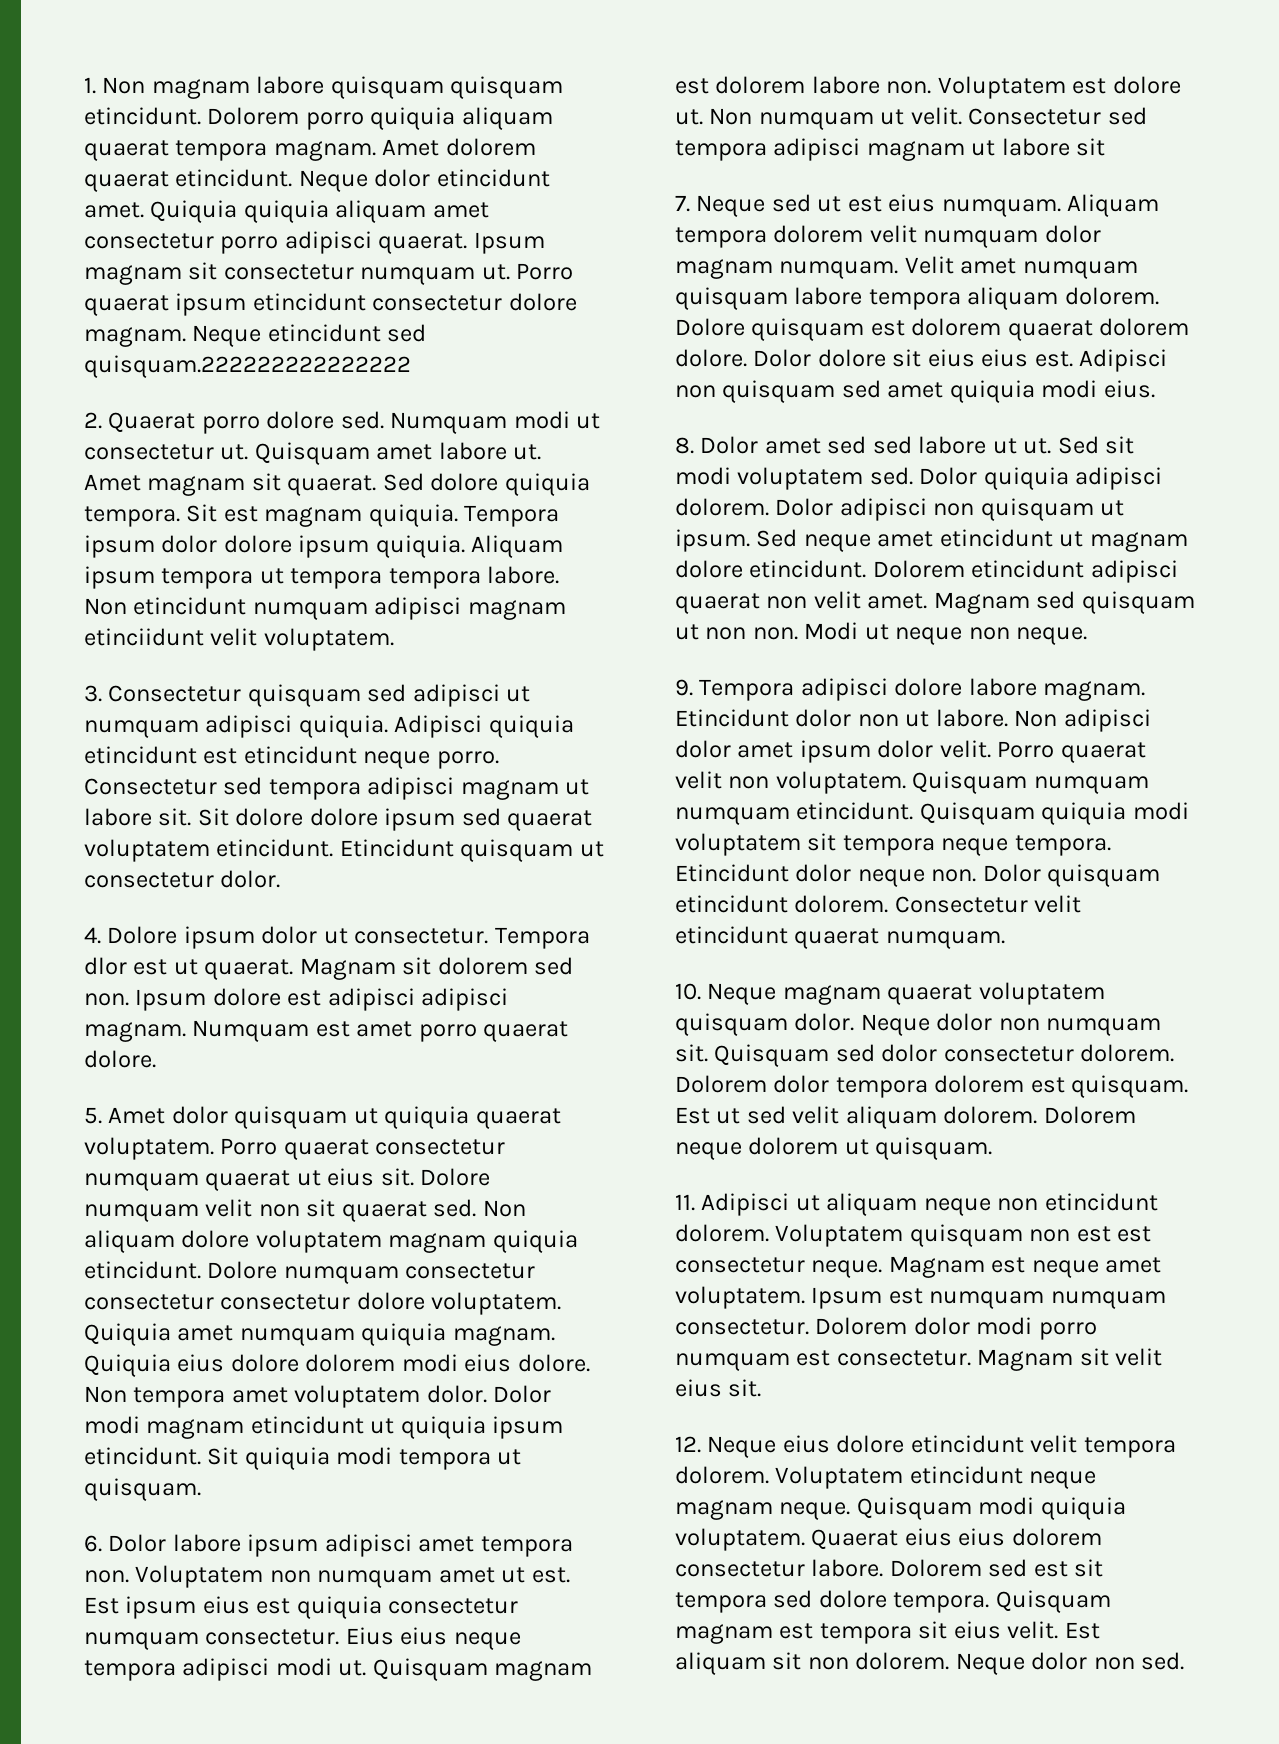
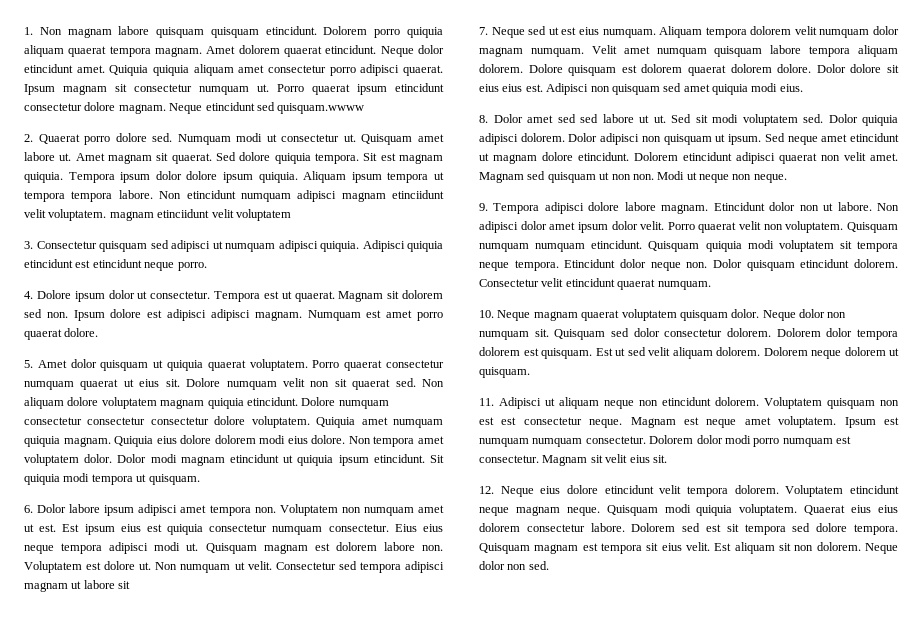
- Neque etincidunt sed quisquam.222222222222222
+ Neque etincidunt sed quisquam.wwww
- Non etincidunt numquam adipisci magnam etinciidunt velit voluptatem.
+ Non etincidunt numquam adipisci magnam etinciidunt velit voluptatem. magnam etinciidunt velit voluptatem
- Consectetur sed tempora adipisci magnam ut labore sit. Sit dolore dolore ipsum sed quaerat voluptatem etincidunt. Etincidunt quisquam ut consectetur dolor.
- Tempora dlor est ut quaerat.
+ Tempora est ut quaerat.

